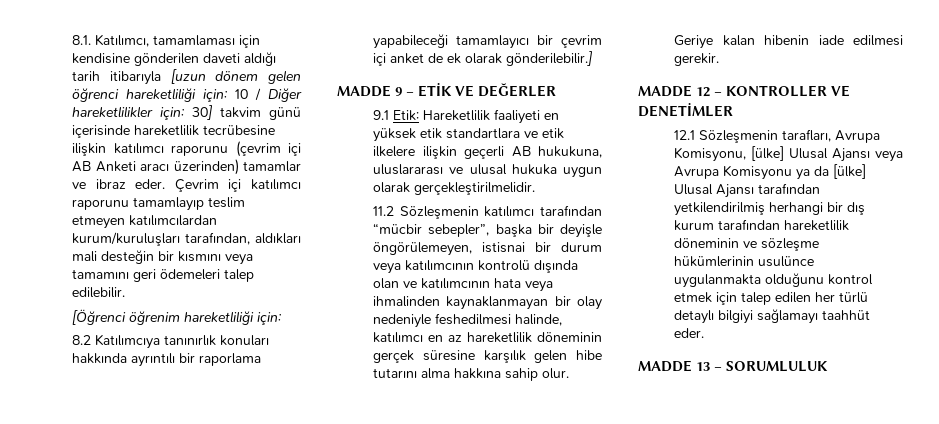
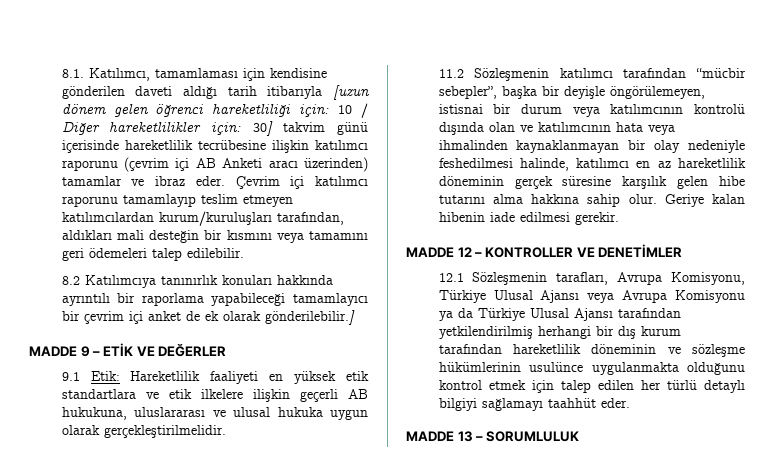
- [Öğrenci öğrenim hareketliliği için:
- 12.1 Sözleşmenin tarafları, Avrupa Komisyonu, [ülke] Ulusal Ajansı veya Avrupa Komisyonu ya da [ülke] Ulusal Ajansı tarafından yetkilendirilmiş herhangi bir dış kurum tarafından hareketlilik döneminin ve sözleşme hükümlerinin usulünce uygulanmakta olduğunu kontrol etmek için talep edilen her türlü detaylı bilgiyi sağlamayı taahhüt eder.
+ 12.1 Sözleşmenin tarafları, Avrupa Komisyonu, Türkiye Ulusal Ajansı veya Avrupa Komisyonu ya da Türkiye Ulusal Ajansı tarafından yetkilendirilmiş herhangi bir dış kurum tarafından hareketlilik döneminin ve sözleşme hükümlerinin usulünce uygulanmakta olduğunu kontrol etmek için talep edilen her türlü detaylı bilgiyi sağlamayı taahhüt eder.

